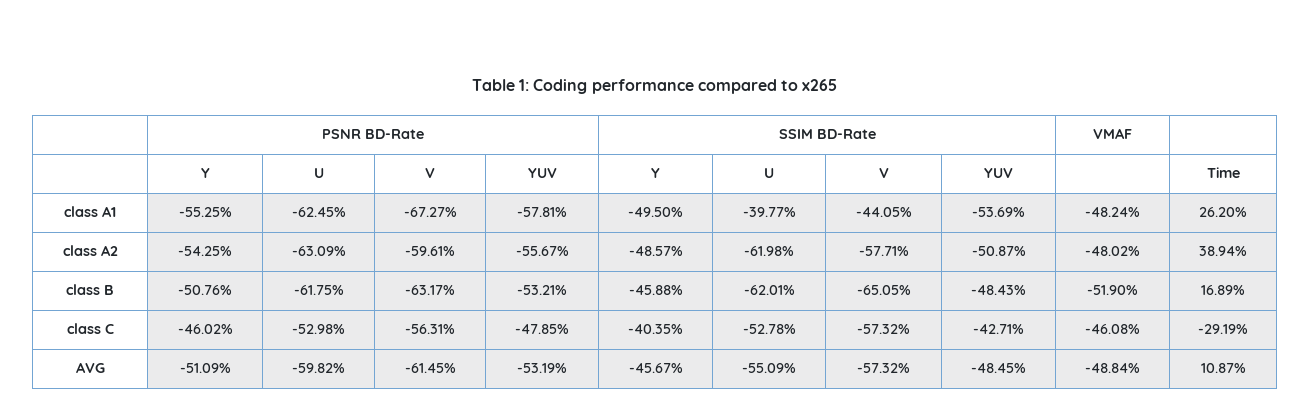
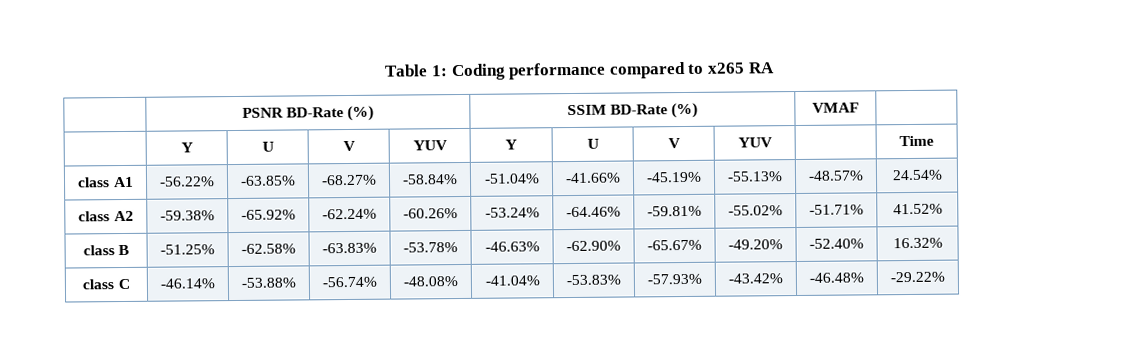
- Table 1: Coding performance compared to x265
+ Table 1: Coding performance compared to x265 RA
- | PSNR BD-Rate | SSIM BD-Rate | VMAF |
+ | PSNR BD-Rate (%) | SSIM BD-Rate (%) | VMAF |
- class A1 | -55.25% | -62.45% | -67.27% | -57.81% | -49.50% | -39.77% | -44.05% | -53.69% | -48.24% | 26.20%
- class A2 | -54.25% | -63.09% | -59.61% | -55.67% | -48.57% | -61.98% | -57.71% | -50.87% | -48.02% | 38.94%
- class B | -50.76% | -61.75% | -63.17% | -53.21% | -45.88% | -62.01% | -65.05% | -48.43% | -51.90% | 16.89%
- class C | -46.02% | -52.98% | -56.31% | -47.85% | -40.35% | -52.78% | -57.32% | -42.71% | -46.08% | -29.19%
- AVG | -51.09% | -59.82% | -61.45% | -53.19% | -45.67% | -55.09% | -57.32% | -48.45% | -48.84% | 10.87%
+ class A1 | -56.22% | -63.85% | -68.27% | -58.84% | -51.04% | -41.66% | -45.19% | -55.13% | -48.57% | 24.54%
+ class A2 | -59.38% | -65.92% | -62.24% | -60.26% | -53.24% | -64.46% | -59.81% | -55.02% | -51.71% | 41.52%
+ class B | -51.25% | -62.58% | -63.83% | -53.78% | -46.63% | -62.90% | -65.67% | -49.20% | -52.40% | 16.32%
+ class C | -46.14% | -53.88% | -56.74% | -48.08% | -41.04% | -53.83% | -57.93% | -43.42% | -46.48% | -29.22%

